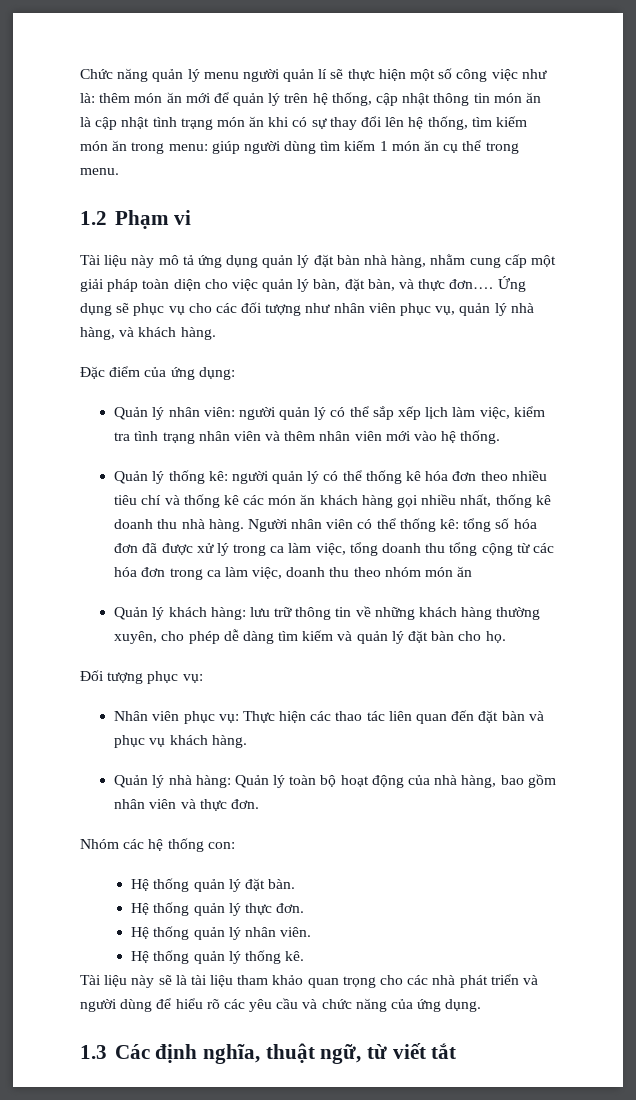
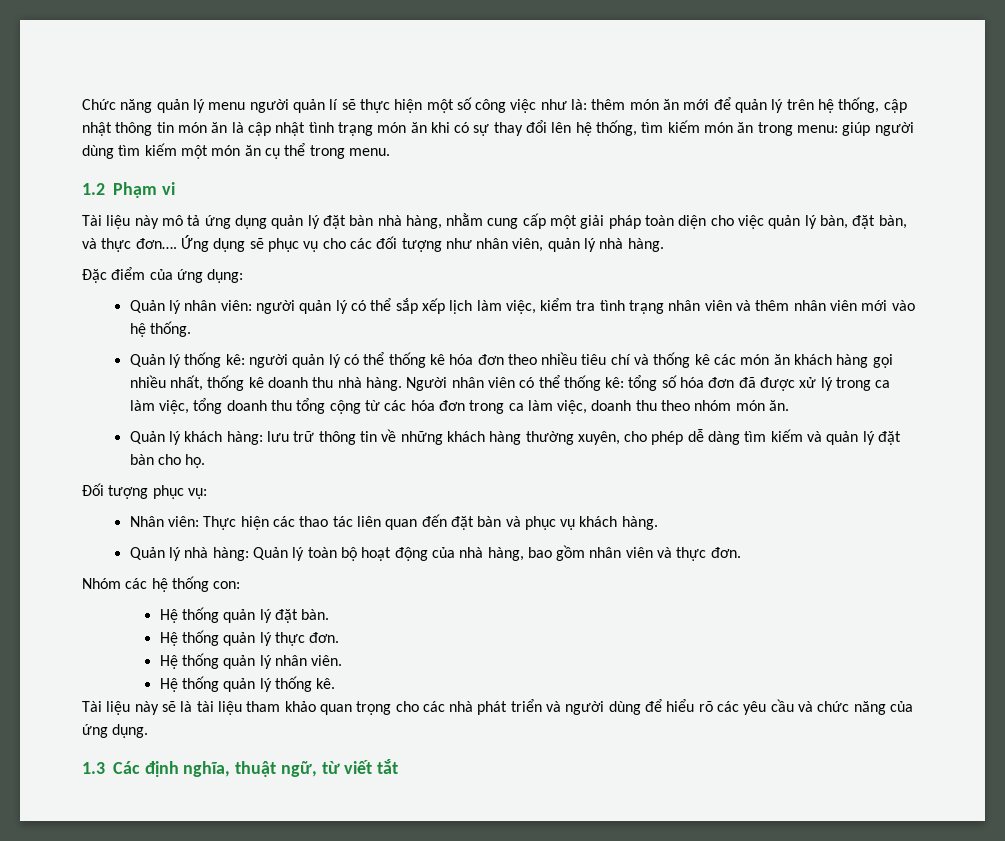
- giúp người dùng tìm kiếm 1 món ăn cụ thể trong menu.
+ giúp người dùng tìm kiếm một món ăn cụ thể trong menu.
- Ứng dụng sẽ phục vụ cho các đối tượng như nhân viên phục vụ, quản lý nhà hàng, và khách hàng.
+ Ứng dụng sẽ phục vụ cho các đối tượng như nhân viên, quản lý nhà hàng.
- Người nhân viên có thể thống kê: tổng số hóa đơn đã được xử lý trong ca làm việc, tổng doanh thu tổng cộng từ các hóa đơn trong ca làm việc, doanh thu theo nhóm món ăn
+ Người nhân viên có thể thống kê: tổng số hóa đơn đã được xử lý trong ca làm việc, tổng doanh thu tổng cộng từ các hóa đơn trong ca làm việc, doanh thu theo nhóm món ăn.
- Nhân viên phục vụ: Thực hiện các thao tác liên quan đến đặt bàn và phục vụ khách hàng.
+ Nhân viên: Thực hiện các thao tác liên quan đến đặt bàn và phục vụ khách hàng.

